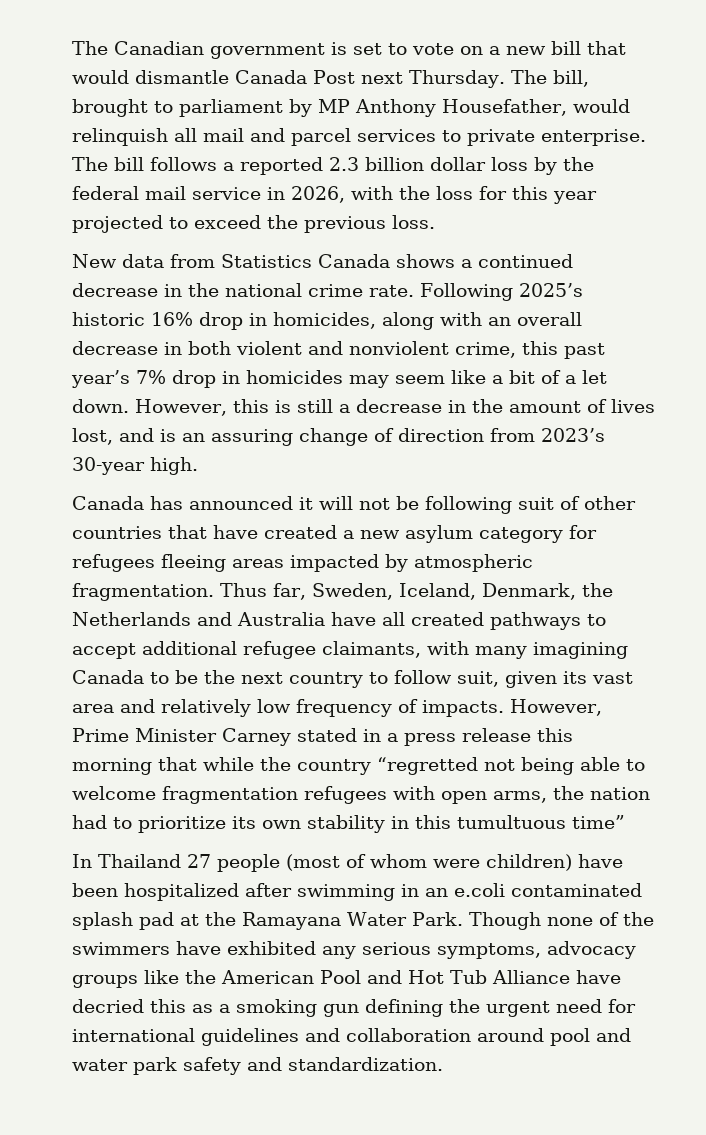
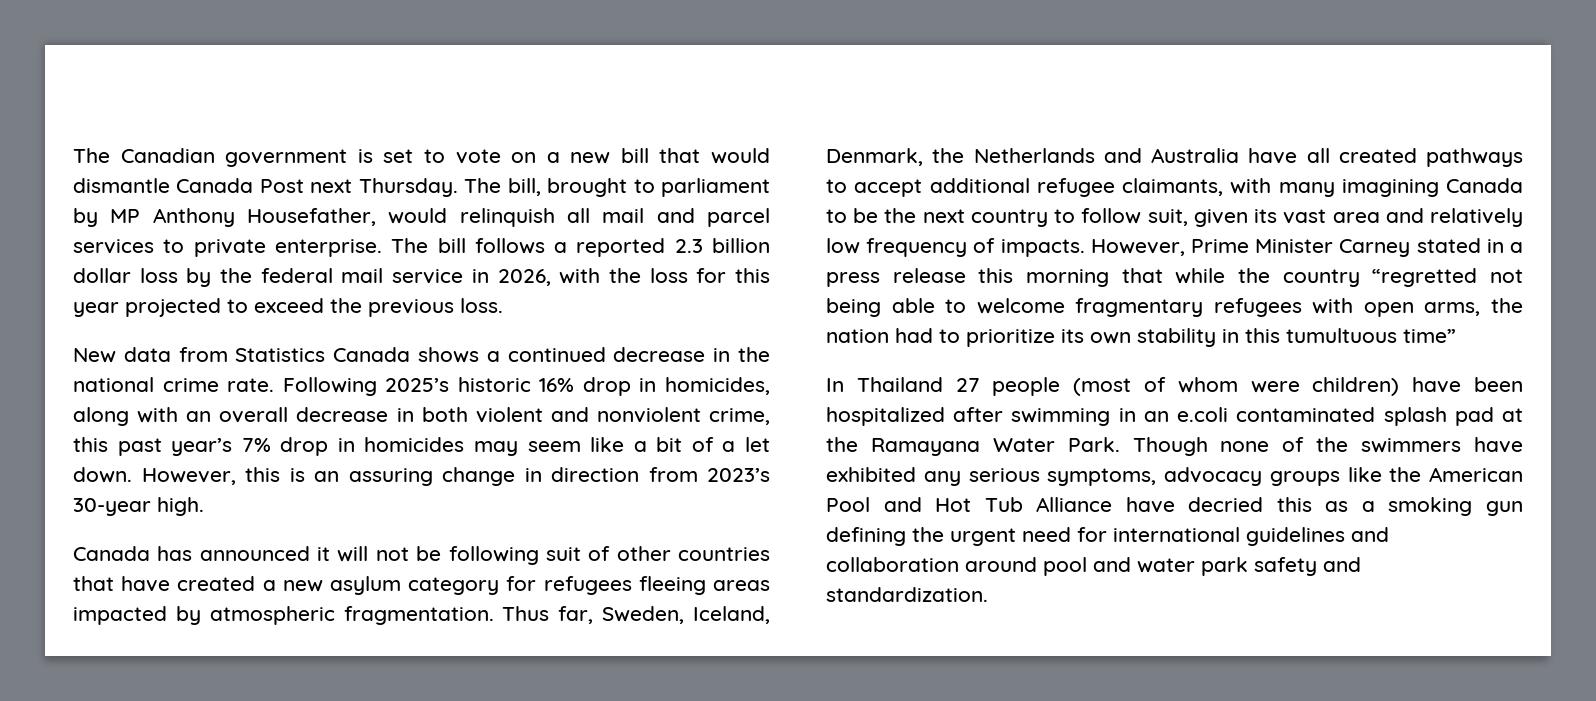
- However, this is still a decrease in the amount of lives lost, and is an assuring change of direction from 2023’s 30-year high.
+ However, this is an assuring change in direction from 2023’s 30-year high.
- However, Prime Minister Carney stated in a press release this morning that while the country “regretted not being able to welcome fragmentation refugees with open arms, the nation had to prioritize its own stability in this tumultuous time”
+ However, Prime Minister Carney stated in a press release this morning that while the country “regretted not being able to welcome fragmentary refugees with open arms, the nation had to prioritize its own stability in this tumultuous time”

